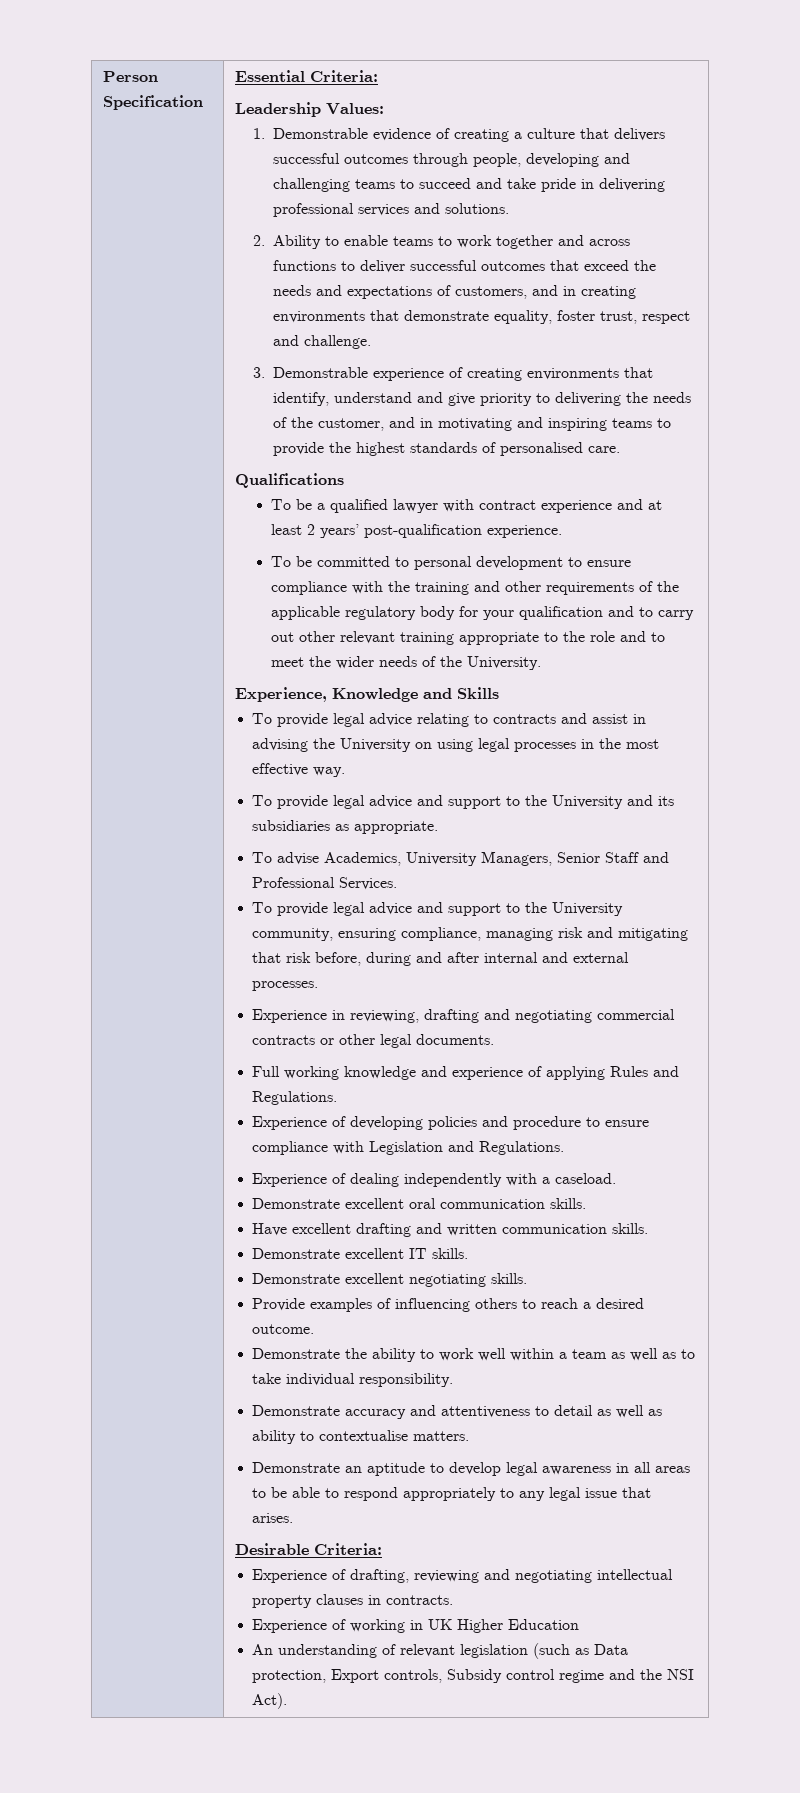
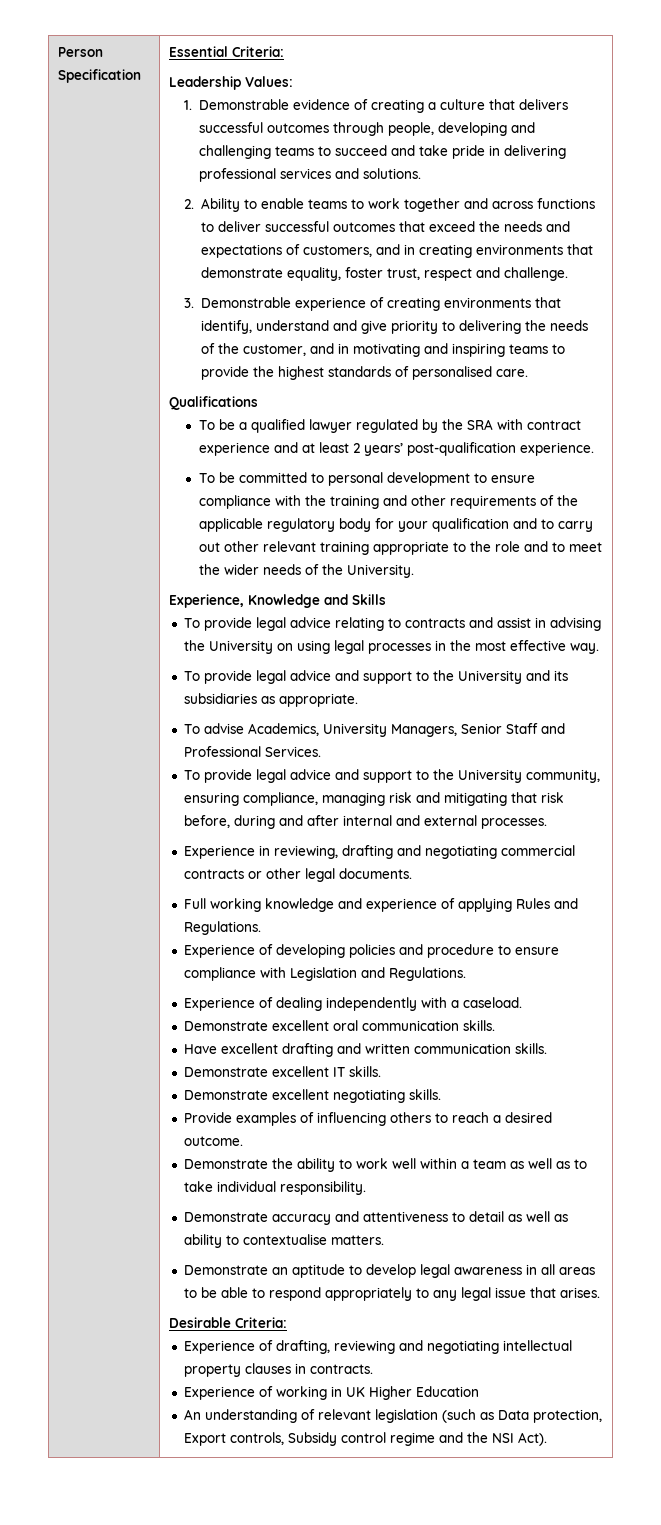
- To be a qualified lawyer with contract experience and at least 2 years’ post-qualification experience.
+ To be a qualified lawyer regulated by the SRA with contract experience and at least 2 years’ post-qualification experience.

